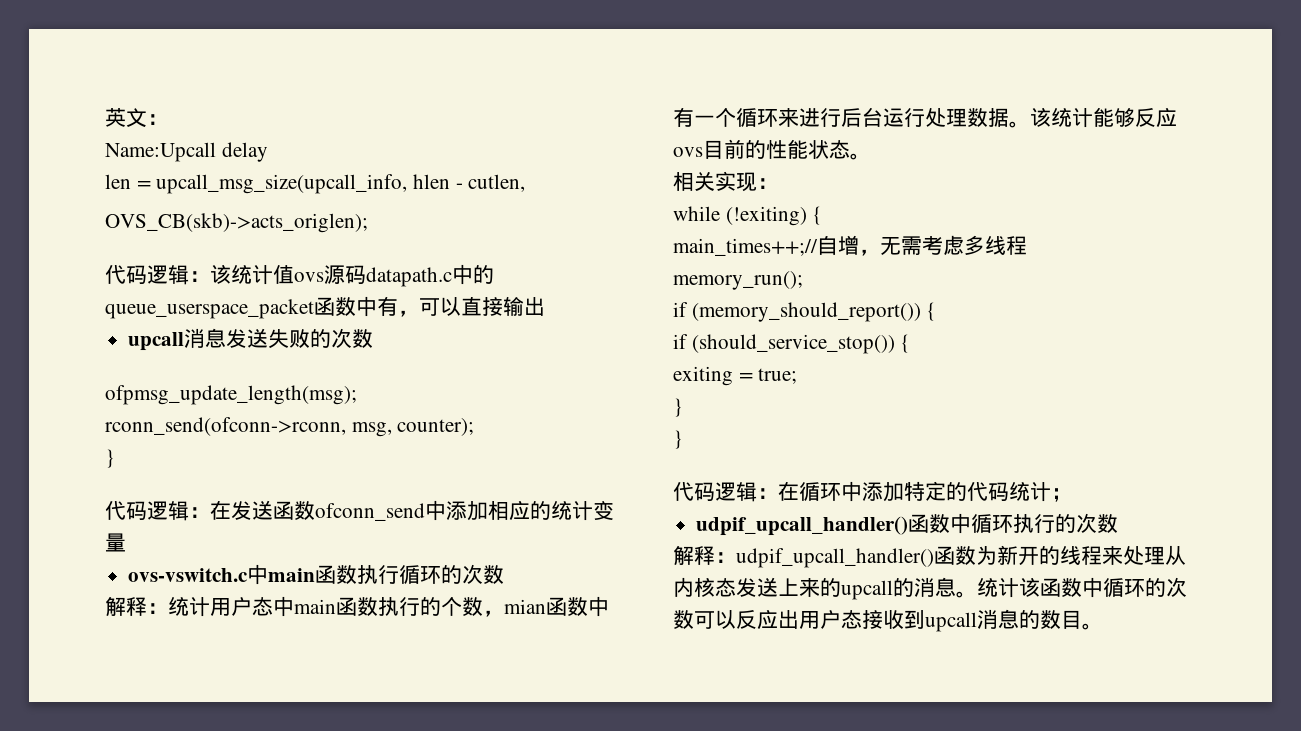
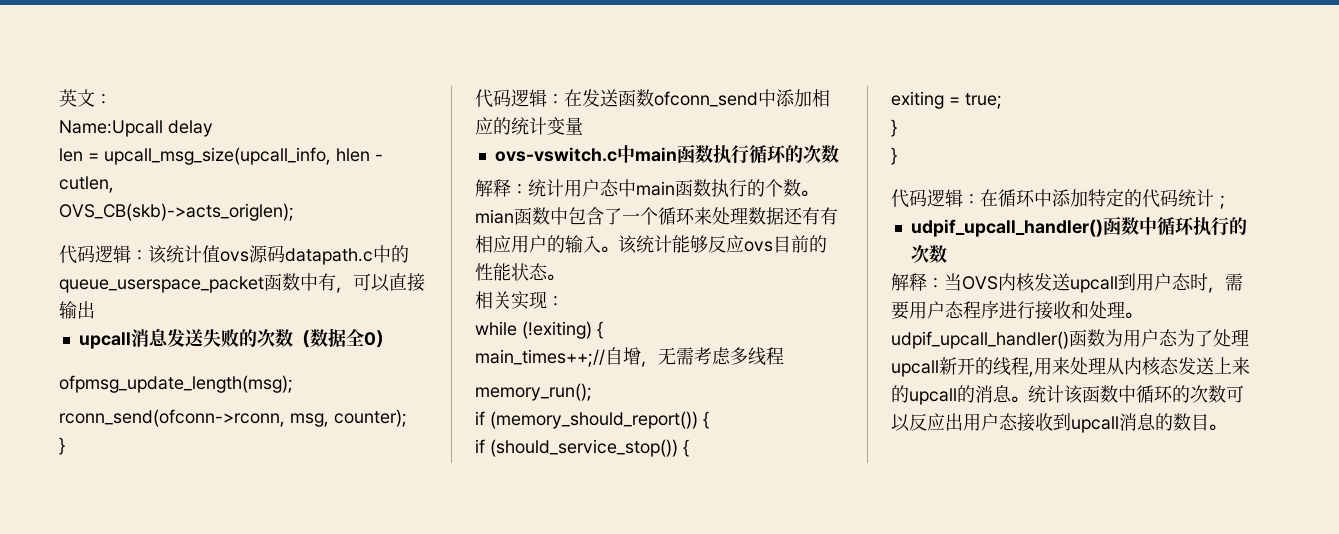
- upcall消息发送失败的次数
+ upcall消息发送失败的次数（数据全0）
- 解释：统计用户态中main函数执行的个数，mian函数中有一个循环来进行后台运行处理数据。
+ 解释：统计用户态中main函数执行的个数。mian函数中包含了一个循环来处理数据还有有相应用户的输入。
- 解释：udpif_upcall_handler()函数为新开的线程来处理从内核态发送上来的upcall的消息。
+ 解释：当OVS内核发送upcall到用户态时，需要用户态程序进行接收和处理。udpif_upcall_handler()函数为用户态为了处理upcall新开的线程,用来处理从内核态发送上来的upcall的消息。

